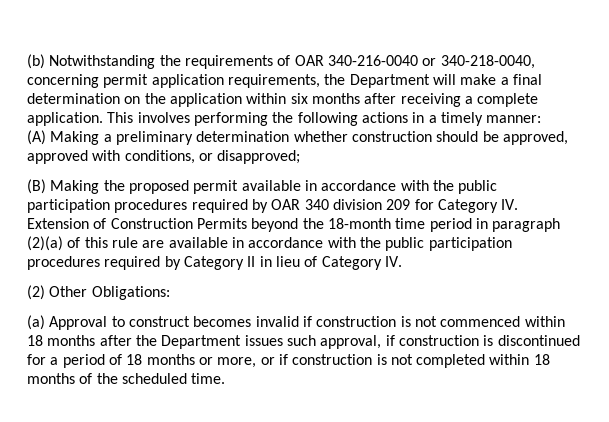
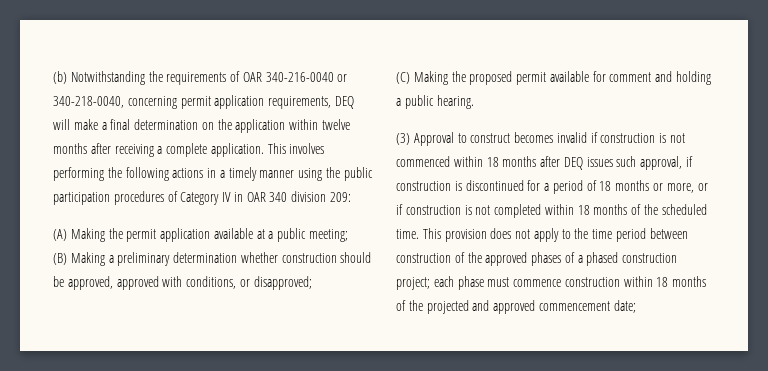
- (b) Notwithstanding the requirements of OAR 340-216-0040 or 340-218-0040, concerning permit application requirements, the Department will make a final determination on the application within six months after receiving a complete application.
+ (b) Notwithstanding the requirements of OAR 340-216-0040 or 340-218-0040, concerning permit application requirements, DEQ will make a final determination on the application within twelve months after receiving a complete application.
- This involves performing the following actions in a timely manner:
- (A) Making a preliminary determination whether construction should be approved, approved with conditions, or disapproved;
+ This involves performing the following actions in a timely manner using the public participation procedures of Category IV in OAR 340 division 209:
+ (A) Making the permit application available at a public meeting;
+ (B) Making a preliminary determination whether construction should be approved, approved with conditions, or disapproved;
- (B) Making the proposed permit available in accordance with the public participation procedures required by OAR 340 division 209 for Category IV. Extension of Construction Permits beyond the 18-month time period in paragraph (2)(a) of this rule are available in accordance with the public participation procedures required by Category II in lieu of Category IV.
- (2) Other Obligations:
- (a) Approval to construct becomes invalid if construction is not commenced within 18 months after the Department issues such approval, if construction is discontinued for a period of 18 months or more, or if construction is not completed within 18 months of the scheduled time.
+ (C) Making the proposed permit available for comment and holding a public hearing.
+ (3) Approval to construct becomes invalid if construction is not commenced within 18 months after DEQ issues such approval, if construction is discontinued for a period of 18 months or more, or if construction is not completed within 18 months of the scheduled time.
+ This provision does not apply to the time period between construction of the approved phases of a phased construction project; each phase must commence construction within 18 months of the projected and approved commencement date;

